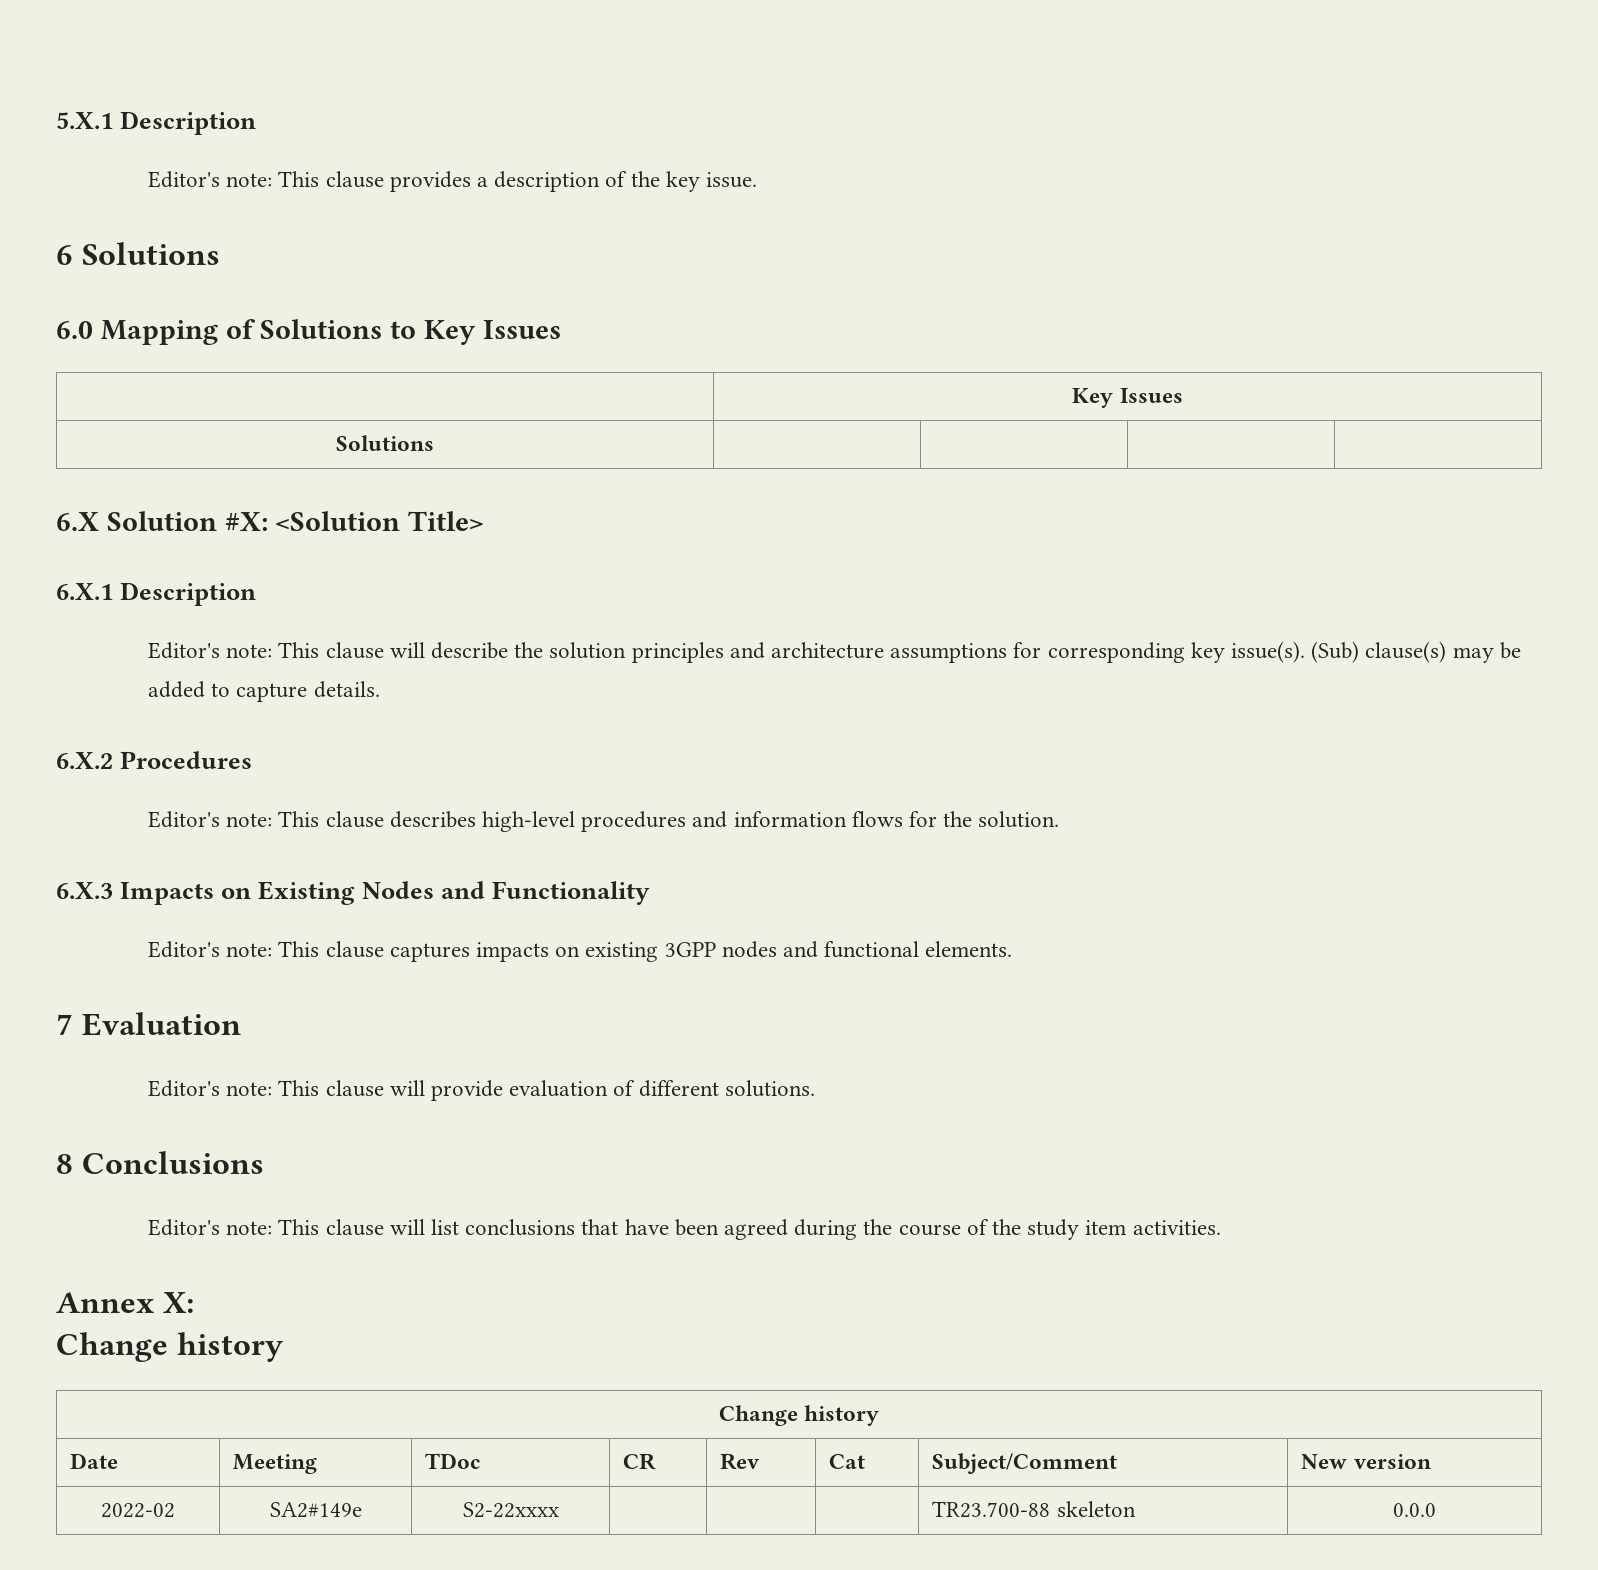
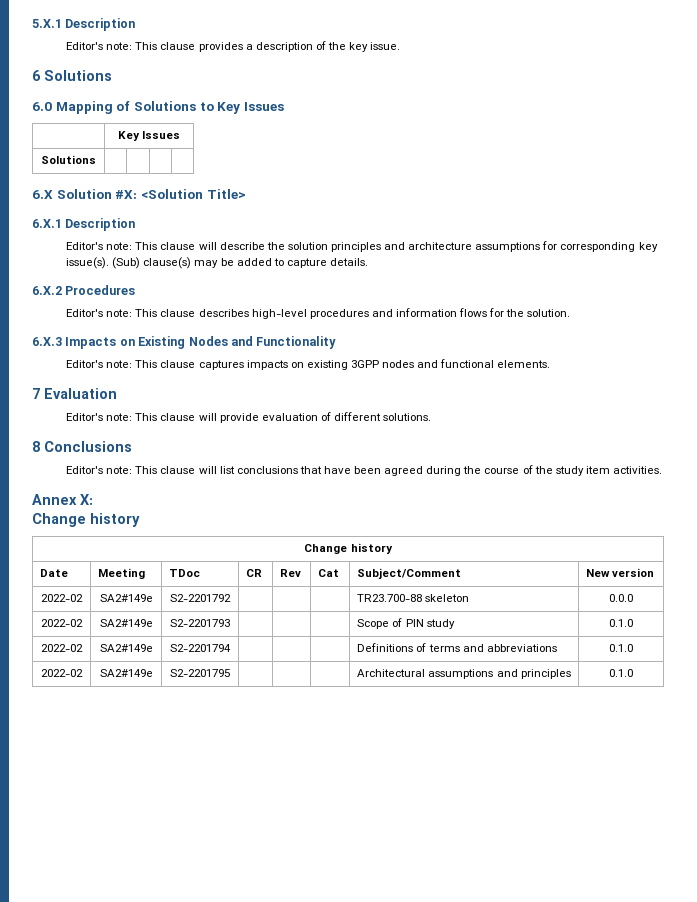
- 2022-02 | SA2#149e | S2-22xxxx | | | | TR23.700-88 skeleton | 0.0.0
+ 2022-02 | SA2#149e | S2-2201792 | | | | TR23.700-88 skeleton | 0.0.0
+ 2022-02 | SA2#149e | S2-2201793 | | | | Scope of PIN study | 0.1.0
+ 2022-02 | SA2#149e | S2-2201794 | | | | Definitions of terms and abbreviations | 0.1.0
+ 2022-02 | SA2#149e | S2-2201795 | | | | Architectural assumptions and principles | 0.1.0

